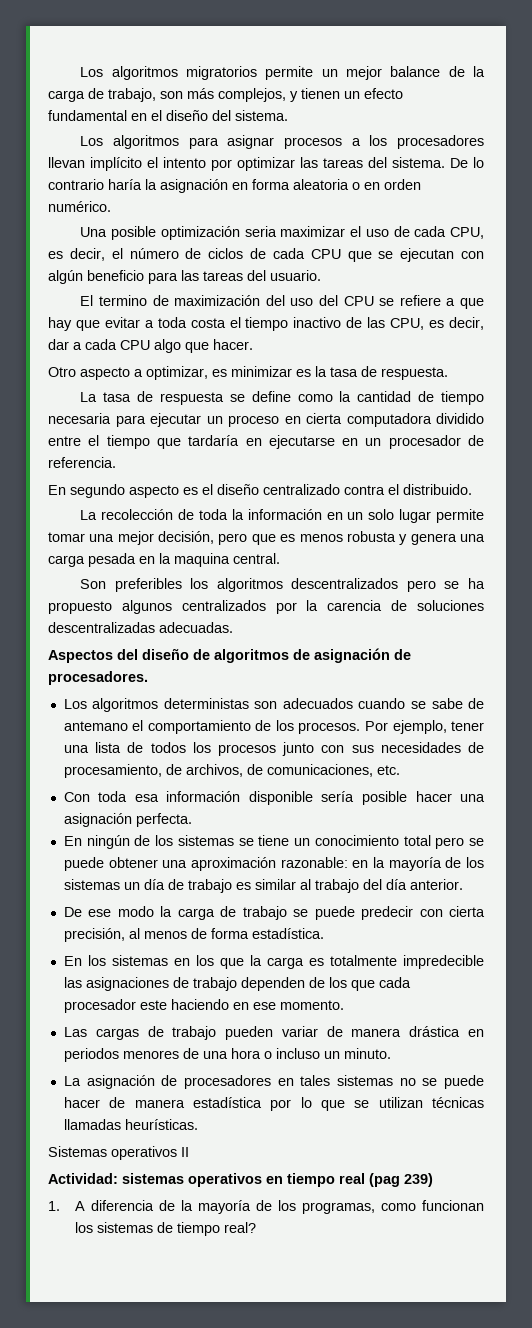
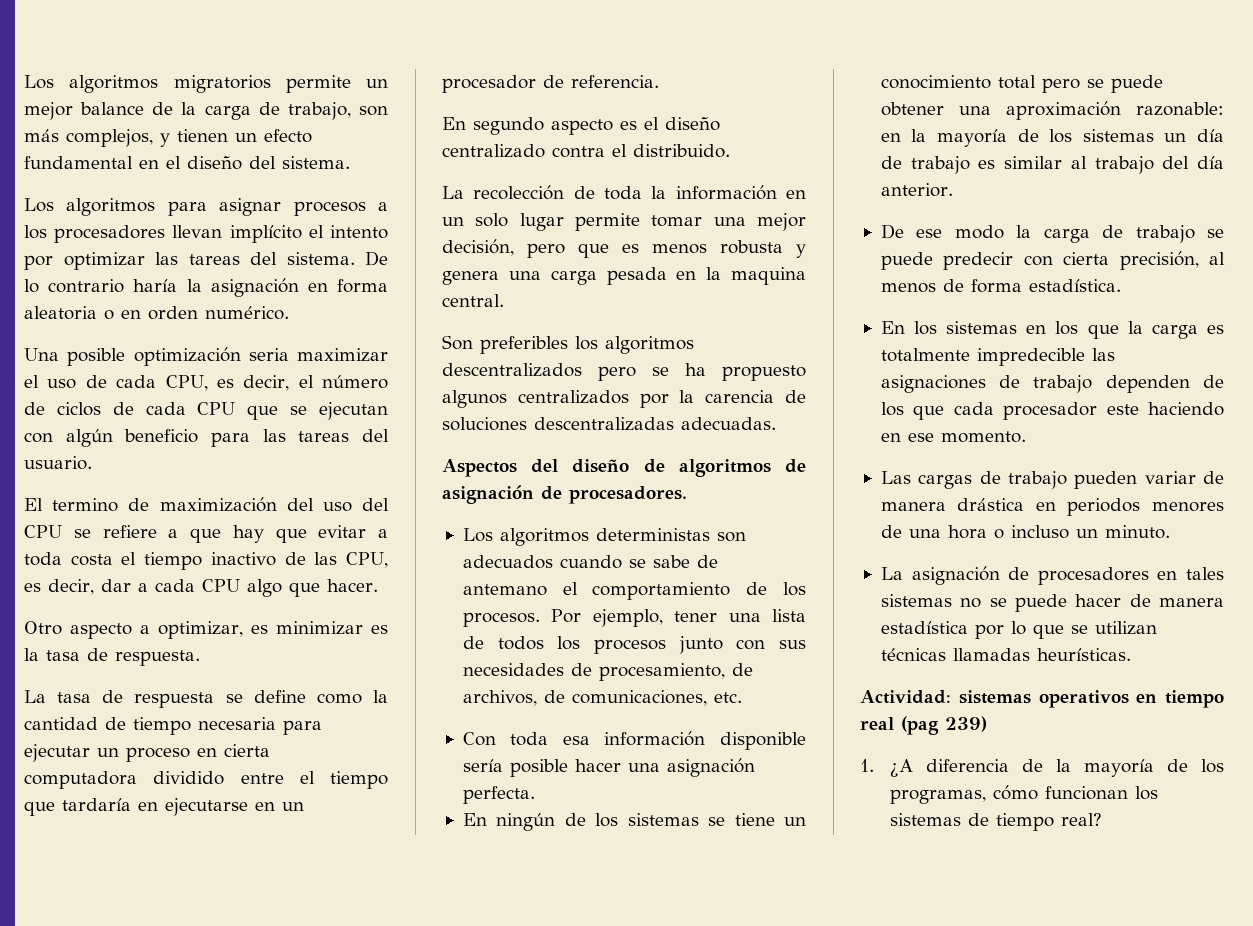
- Sistemas operativos II
- 1. A diferencia de la mayoría de los programas, como funcionan los sistemas de tiempo real?
+ 1. ¿A diferencia de la mayoría de los programas, cómo funcionan los sistemas de tiempo real?

